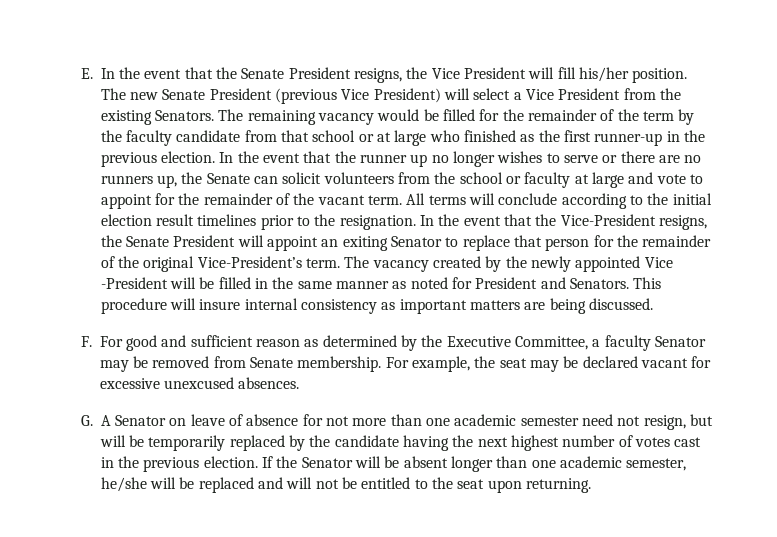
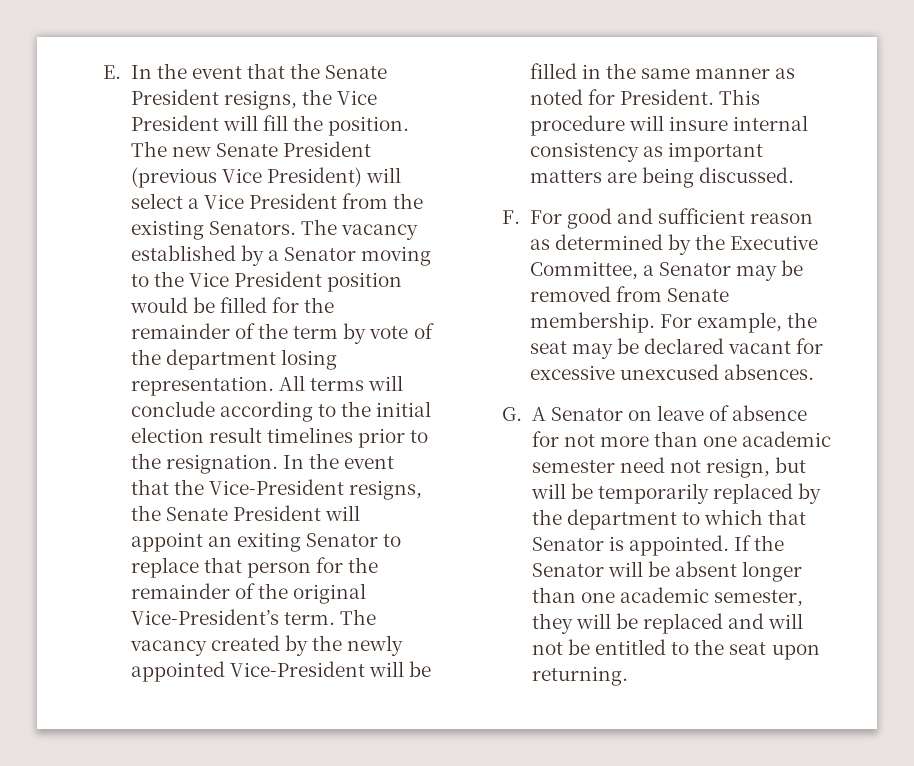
- E. In the event that the Senate President resigns, the Vice President will fill his/her position.
+ E. In the event that the Senate President resigns, the Vice President will fill the position.
- The remaining vacancy would be filled for the remainder of the term by the faculty candidate from that school or at large who finished as the first runner-up in the previous election. In the event that the runner up no longer wishes to serve or there are no runners up, the Senate can solicit volunteers from the school or faculty at large and vote to appoint for the remainder of the vacant term.
+ The vacancy established by a Senator moving to the Vice President position would be filled for the remainder of the term by vote of the department losing representation.
- The vacancy created by the newly appointed Vice -President will be filled in the same manner as noted for President and Senators.
+ The vacancy created by the newly appointed Vice-President will be filled in the same manner as noted for President.
- F. For good and sufficient reason as determined by the Executive Committee, a faculty Senator may be removed from Senate membership.
+ F. For good and sufficient reason as determined by the Executive Committee, a Senator may be removed from Senate membership.
- G. A Senator on leave of absence for not more than one academic semester need not resign, but will be temporarily replaced by the candidate having the next highest number of votes cast in the previous election.
+ G. A Senator on leave of absence for not more than one academic semester need not resign, but will be temporarily replaced by the department to which that Senator is appointed.
- If the Senator will be absent longer than one academic semester, he/she will be replaced and will not be entitled to the seat upon returning.
+ If the Senator will be absent longer than one academic semester, they will be replaced and will not be entitled to the seat upon returning.

